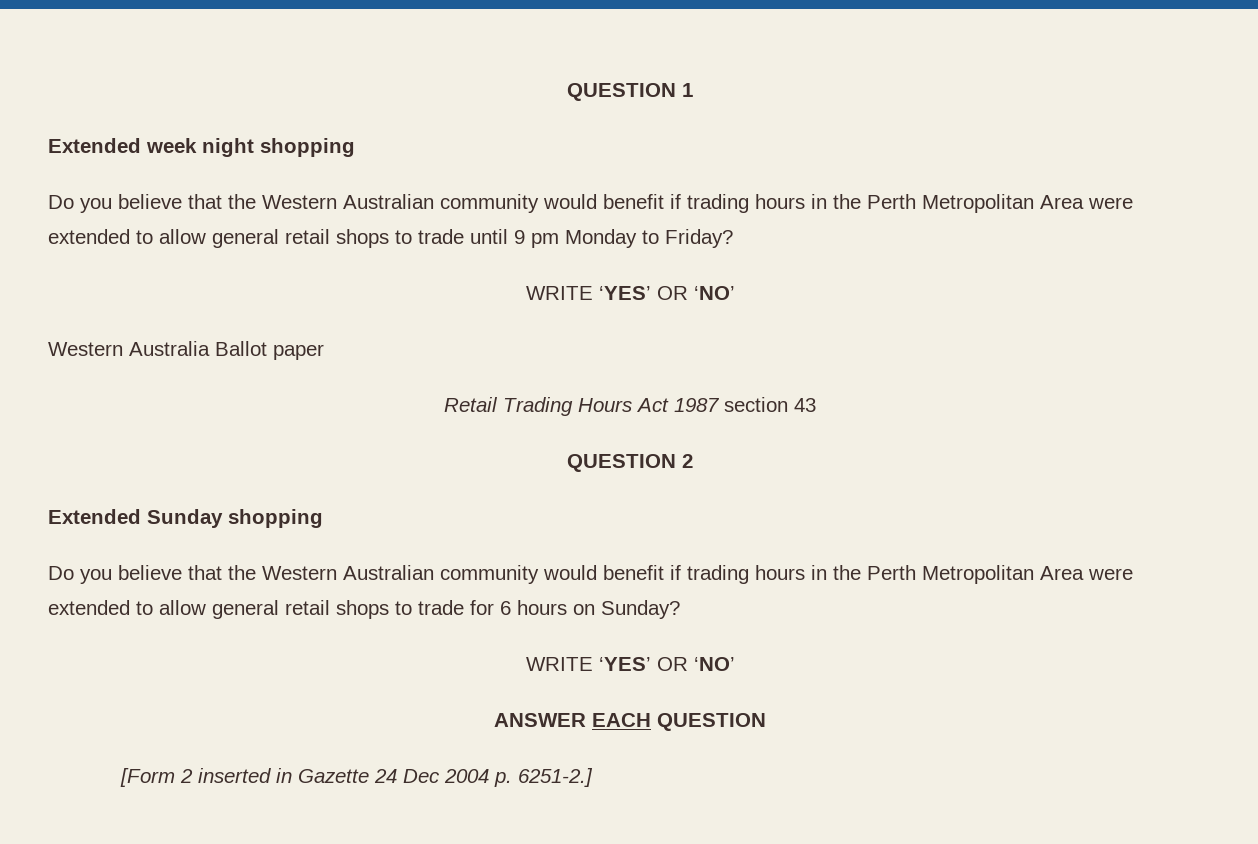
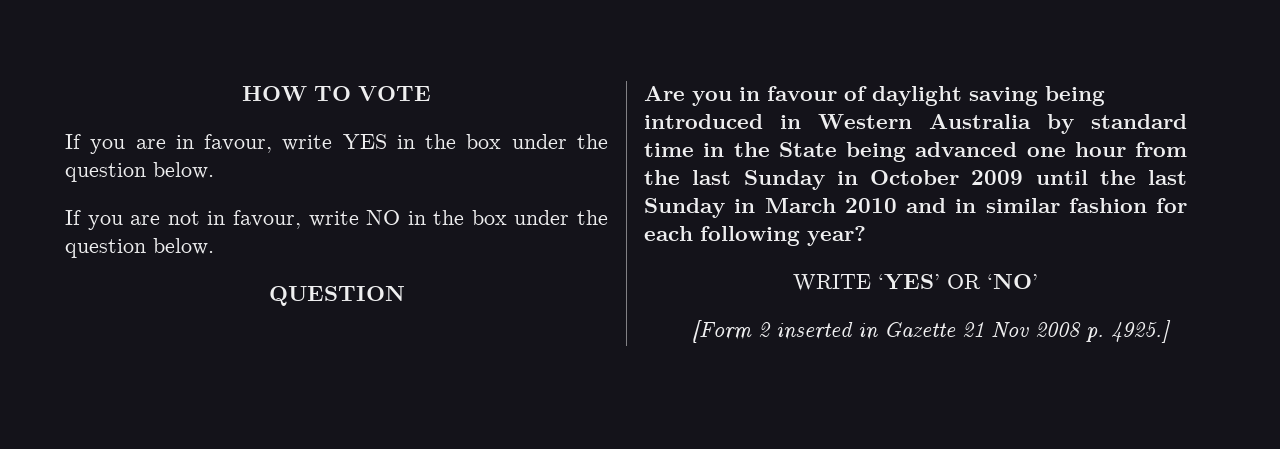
- QUESTION 1
- Extended week night shopping
- Do you believe that the Western Australian community would benefit if trading hours in the Perth Metropolitan Area were extended to allow general retail shops to trade until 9 pm Monday to Friday?
+ HOW TO VOTE
+ If you are in favour, write YES in the box under the question below.
+ If you are not in favour, write NO in the box under the question below.
+ QUESTION
+ Are you in favour of daylight saving being introduced in Western Australia by standard time in the State being advanced one hour from the last Sunday in October 2009 until the last Sunday in March 2010 and in similar fashion for each following year?
  WRITE ‘YES’ OR ‘NO’
- Western Australia Ballot paper
- Retail Trading Hours Act 1987 section 43
- QUESTION 2
- Extended Sunday shopping
- Do you believe that the Western Australian community would benefit if trading hours in the Perth Metropolitan Area were extended to allow general retail shops to trade for 6 hours on Sunday?
- WRITE ‘YES’ OR ‘NO’
- ANSWER EACH QUESTION
- [Form 2 inserted in Gazette 24 Dec 2004 p. 6251-2.]
+ [Form 2 inserted in Gazette 21 Nov 2008 p. 4925.]

